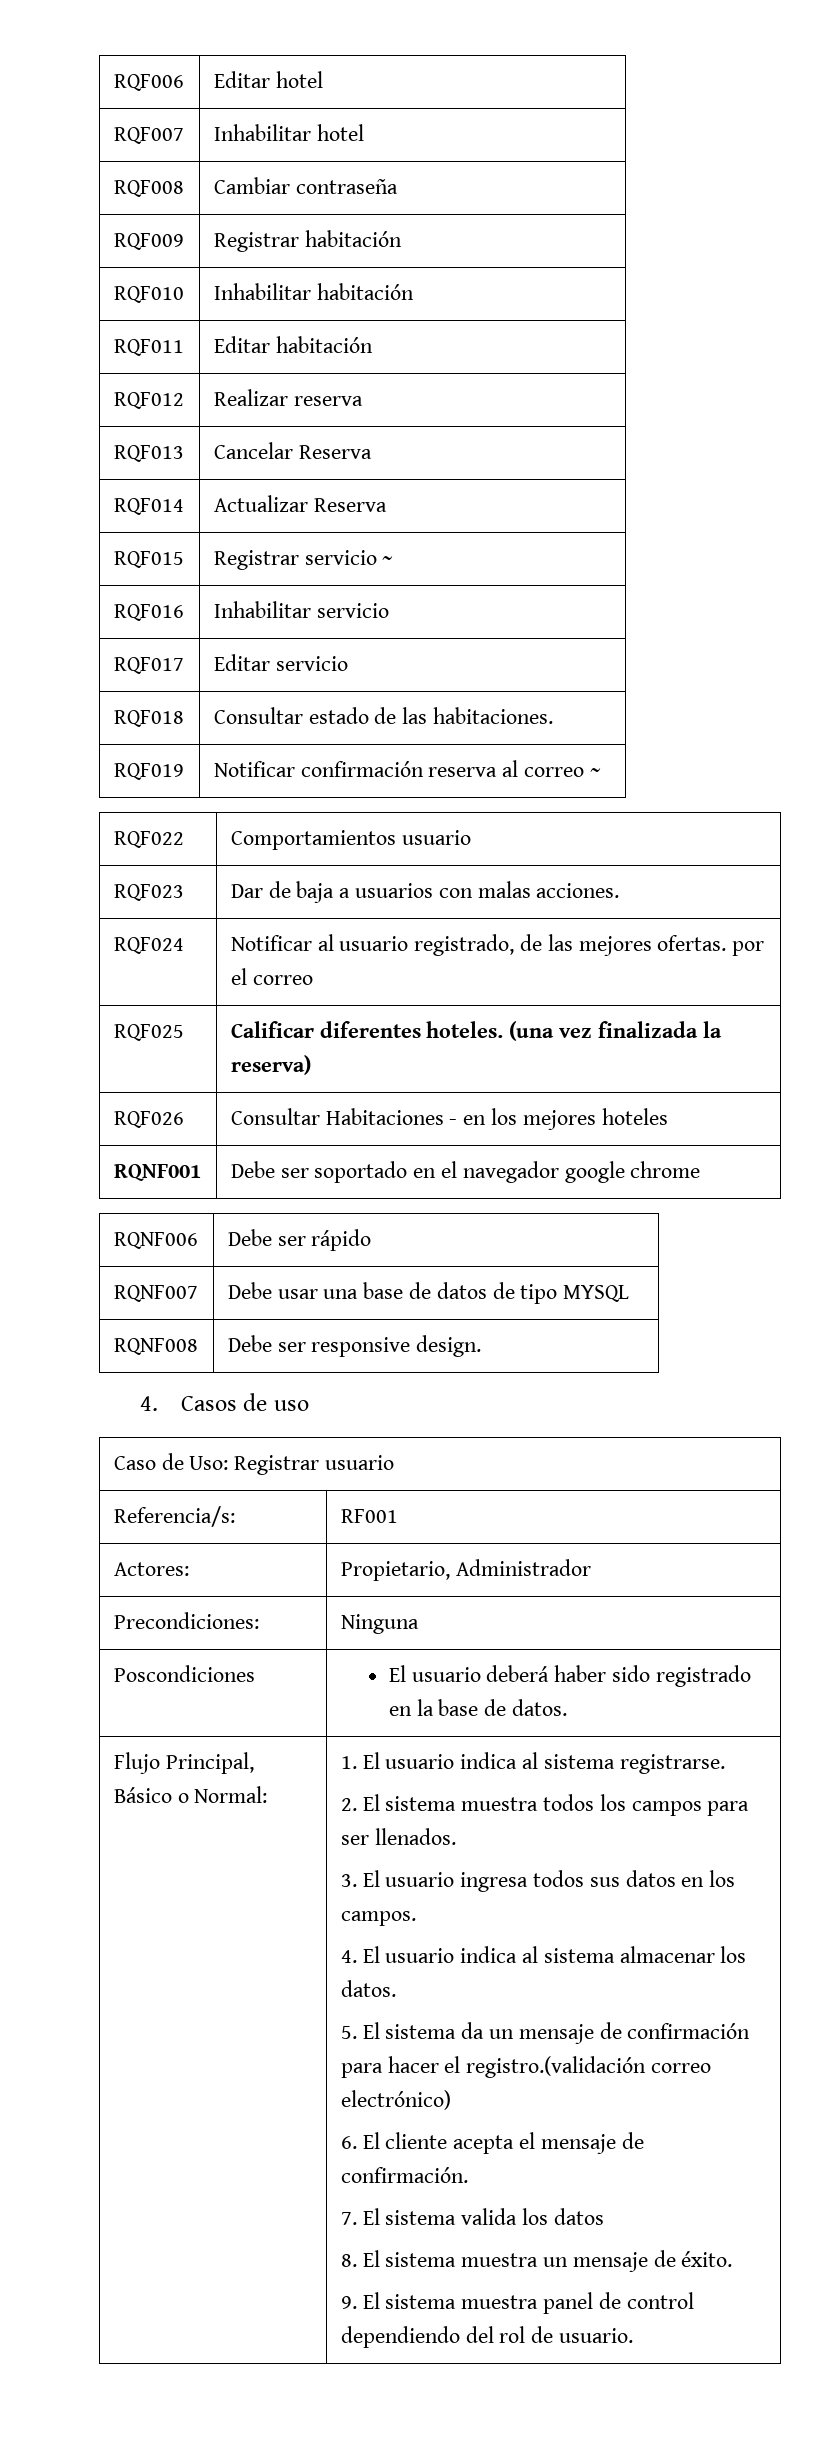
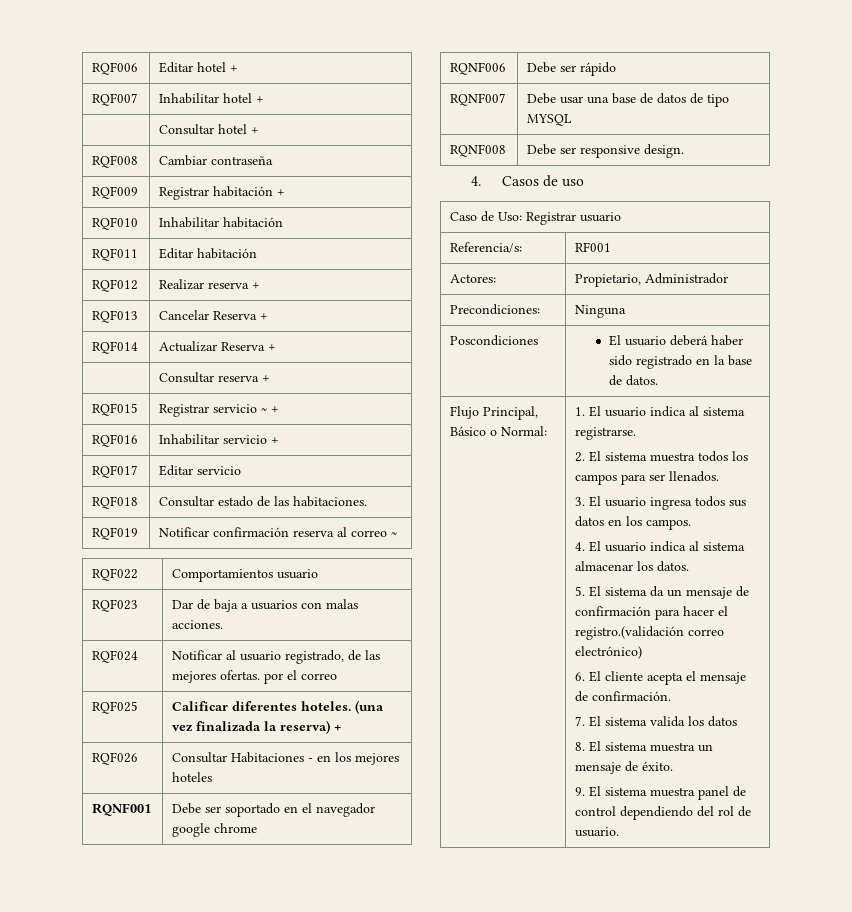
- RQF006 | Editar hotel
+ RQF006 | Editar hotel +
- RQF007 | Inhabilitar hotel
+ RQF007 | Inhabilitar hotel +
+ | Consultar hotel +
- RQF009 | Registrar habitación
+ RQF009 | Registrar habitación +
- RQF012 | Realizar reserva
+ RQF012 | Realizar reserva +
- RQF013 | Cancelar Reserva
+ RQF013 | Cancelar Reserva +
- RQF014 | Actualizar Reserva
+ RQF014 | Actualizar Reserva +
+ | Consultar reserva +
- RQF015 | Registrar servicio ~
+ RQF015 | Registrar servicio ~ +
- RQF016 | Inhabilitar servicio
+ RQF016 | Inhabilitar servicio +
- RQF025 | Calificar diferentes hoteles. (una vez finalizada la reserva)
+ RQF025 | Calificar diferentes hoteles. (una vez finalizada la reserva) +

